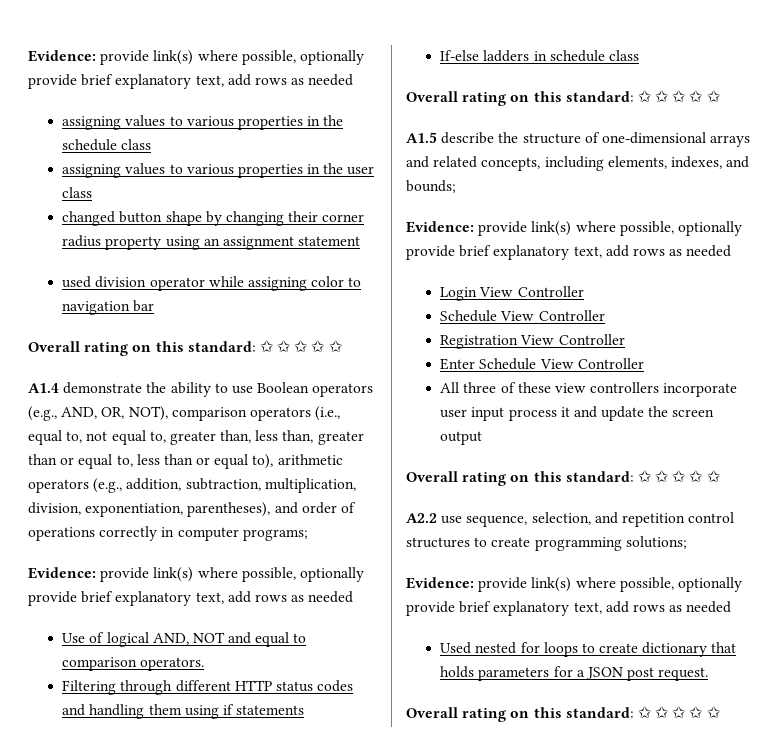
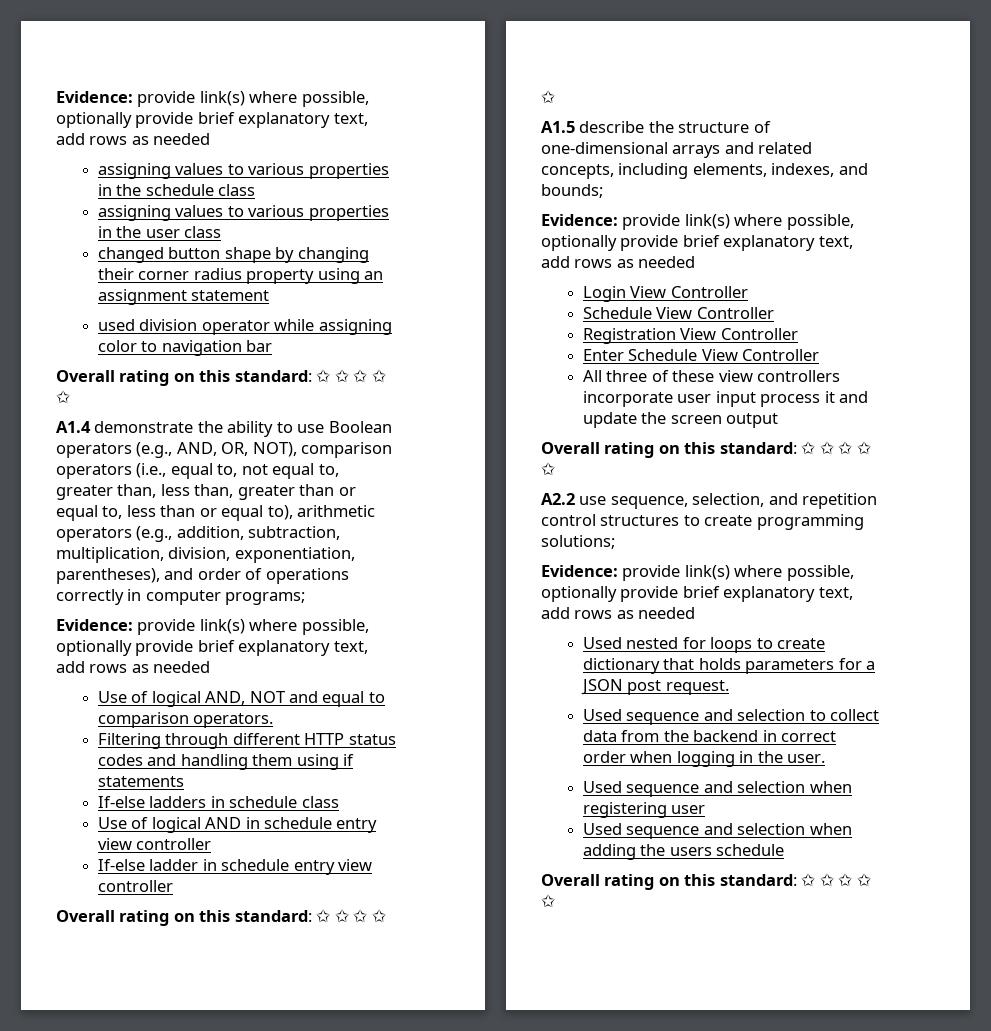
+ Use of logical AND in schedule entry view controller
+ If-else ladder in schedule entry view controller
+ Used sequence and selection to collect data from the backend in correct order when logging in the user.
+ Used sequence and selection when registering user
+ Used sequence and selection when adding the users schedule

